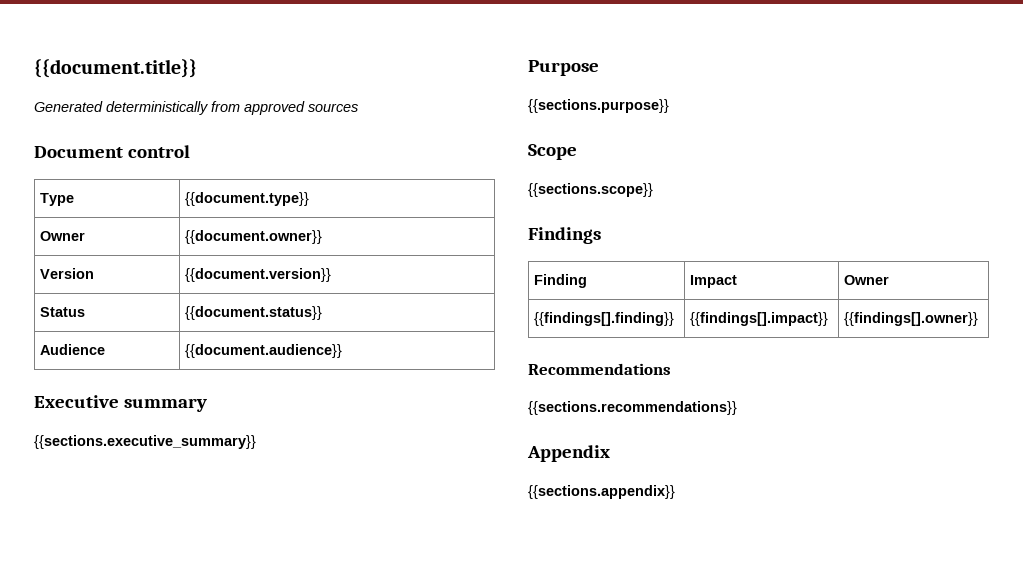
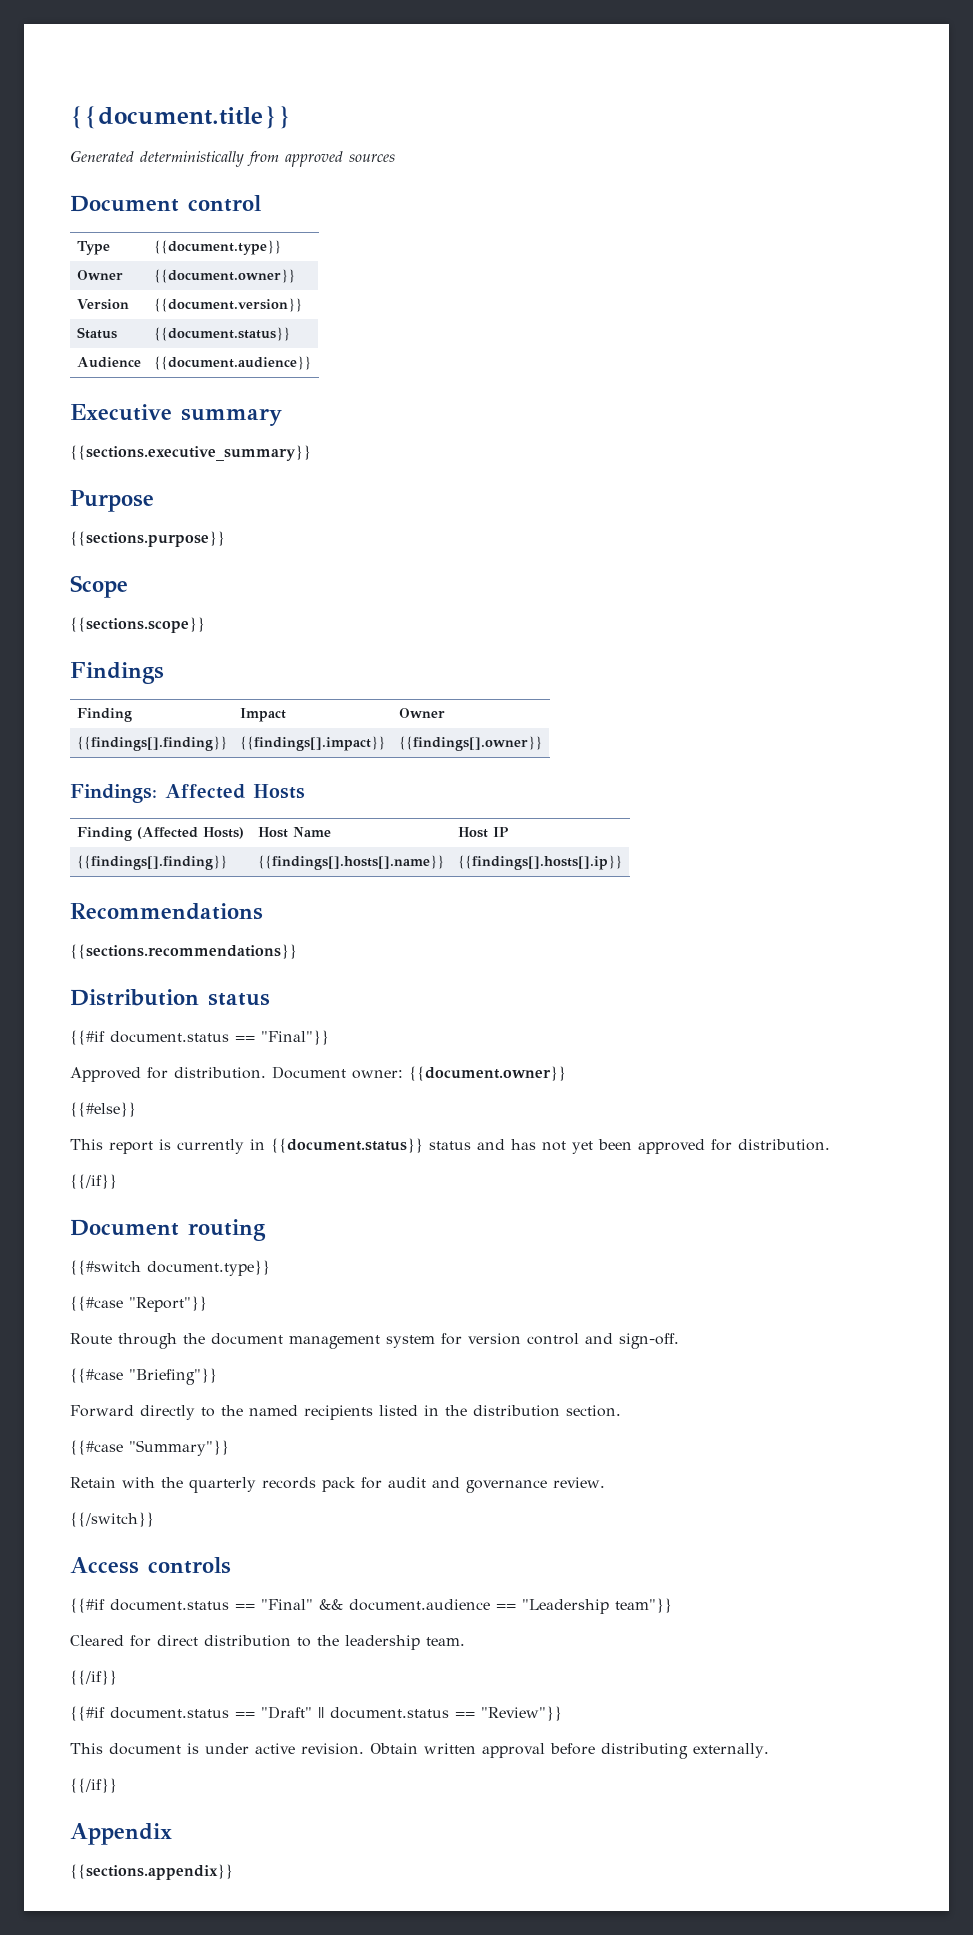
+ Findings: Affected Hosts
+ Finding (Affected Hosts) | Host Name | Host IP
+ {{findings[].finding}} | {{findings[].hosts[].name}} | {{findings[].hosts[].ip}}
  Recommendations
  {{sections.recommendations}}
+ Distribution status
+ {{#if document.status == "Final"}}
+ Approved for distribution. Document owner: {{document.owner}}
+ {{#else}}
+ This report is currently in {{document.status}} status and has not yet been approved for distribution.
+ {{/if}}
+ Document routing
+ {{#switch document.type}}
+ {{#case "Report"}}
+ Route through the document management system for version control and sign-off.
+ {{#case "Briefing"}}
+ Forward directly to the named recipients listed in the distribution section.
+ {{#case "Summary"}}
+ Retain with the quarterly records pack for audit and governance review.
+ {{/switch}}
+ Access controls
+ {{#if document.status == "Final" && document.audience == "Leadership team"}}
+ Cleared for direct distribution to the leadership team.
+ {{/if}}
+ {{#if document.status == "Draft" || document.status == "Review"}}
+ This document is under active revision. Obtain written approval before distributing externally.
+ {{/if}}

